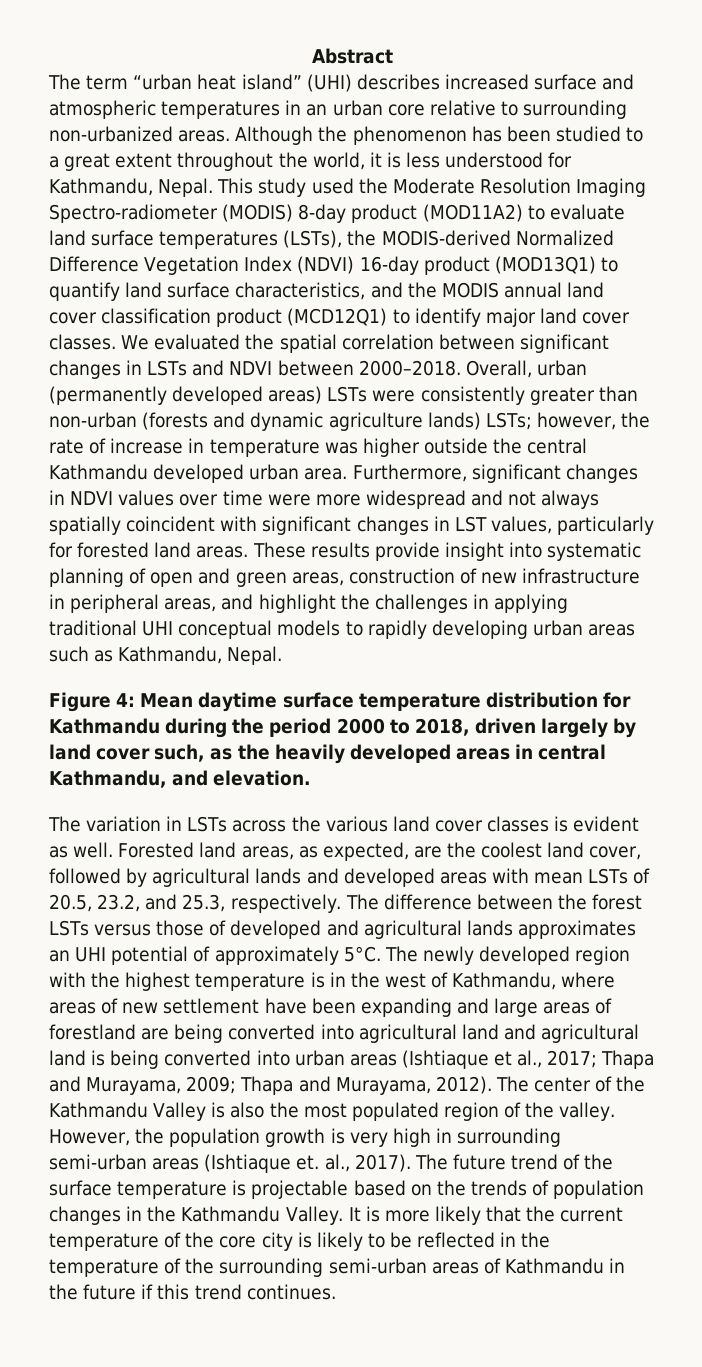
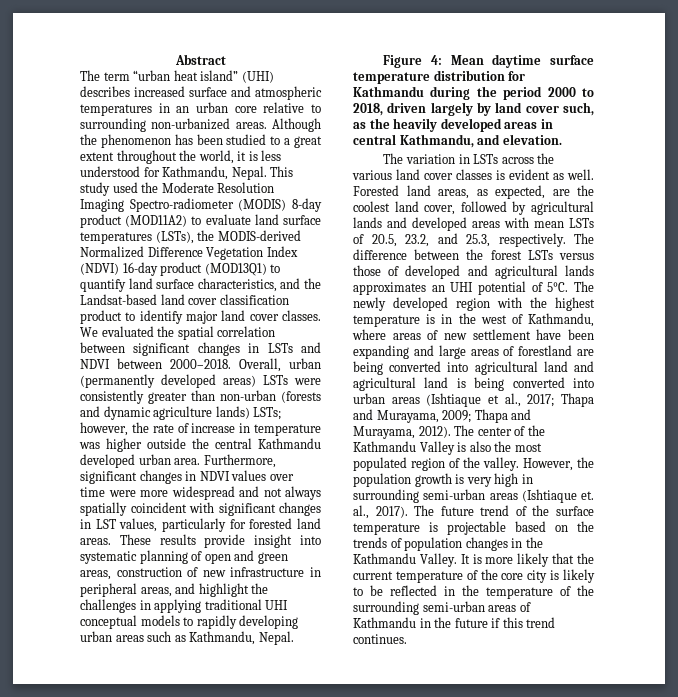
- This study used the Moderate Resolution Imaging Spectro-radiometer (MODIS) 8-day product (MOD11A2) to evaluate land surface temperatures (LSTs), the MODIS-derived Normalized Difference Vegetation Index (NDVI) 16-day product (MOD13Q1) to quantify land surface characteristics, and the MODIS annual land cover classification product (MCD12Q1) to identify major land cover classes.
+ This study used the Moderate Resolution Imaging Spectro-radiometer (MODIS) 8-day product (MOD11A2) to evaluate land surface temperatures (LSTs), the MODIS-derived Normalized Difference Vegetation Index (NDVI) 16-day product (MOD13Q1) to quantify land surface characteristics, and the Landsat-based land cover classification product to identify major land cover classes.
- The difference between the forest LSTs versus those of developed and agricultural lands approximates an UHI potential of approximately 5°C.
+ The difference between the forest LSTs versus those of developed and agricultural lands approximates an UHI potential of 5°C.

